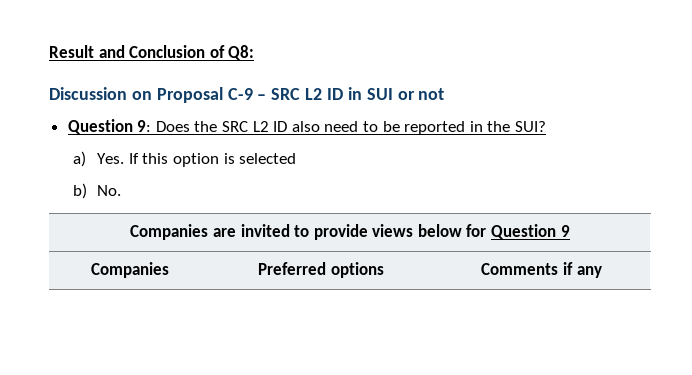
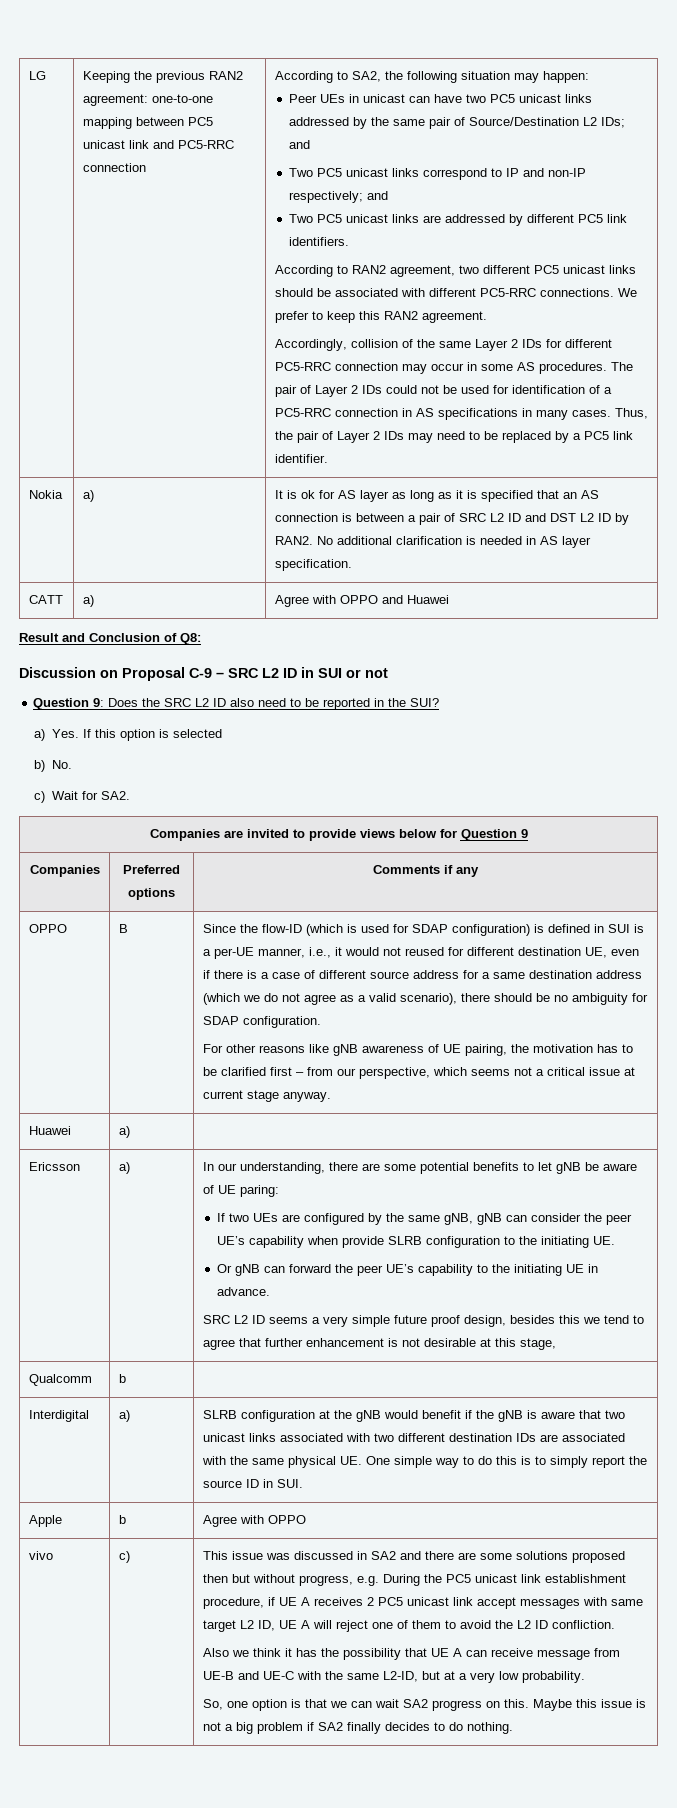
+ LG | Keeping the previous RAN2 agreement: one-to-one mapping between PC5 unicast link and PC5-RRC connection | According to SA2, the following situation may happen:
+ Peer UEs in unicast can have two PC5 unicast links addressed by the same pair of Source/Destination L2 IDs; and
+ Two PC5 unicast links correspond to IP and non-IP respectively; and
+ Two PC5 unicast links are addressed by different PC5 link identifiers.
+ According to RAN2 agreement, two different PC5 unicast links should be associated with different PC5-RRC connections. We prefer to keep this RAN2 agreement.
+ Accordingly, collision of the same Layer 2 IDs for different PC5-RRC connection may occur in some AS procedures. The pair of Layer 2 IDs could not be used for identification of a PC5-RRC connection in AS specifications in many cases. Thus, the pair of Layer 2 IDs may need to be replaced by a PC5 link identifier.
+ Nokia | a) | It is ok for AS layer as long as it is specified that an AS connection is between a pair of SRC L2 ID and DST L2 ID by RAN2. No additional clarification is needed in AS layer specification.
+ CATT | a) | Agree with OPPO and Huawei
+ c) Wait for SA2.
+ OPPO | B | Since the flow-ID (which is used for SDAP configuration) is defined in SUI is a per-UE manner, i.e., it would not reused for different destination UE, even if there is a case of different source address for a same destination address (which we do not agree as a valid scenario), there should be no ambiguity for SDAP configuration.
+ For other reasons like gNB awareness of UE pairing, the motivation has to be clarified first – from our perspective, which seems not a critical issue at current stage anyway.
+ Huawei | a) |
+ Ericsson | a) | In our understanding, there are some potential benefits to let gNB be aware of UE paring:
+ If two UEs are configured by the same gNB, gNB can consider the peer UE’s capability when provide SLRB configuration to the initiating UE.
+ Or gNB can forward the peer UE’s capability to the initiating UE in advance.
+ SRC L2 ID seems a very simple future proof design, besides this we tend to agree that further enhancement is not desirable at this stage,
+ Qualcomm | b |
+ Interdigital | a) | SLRB configuration at the gNB would benefit if the gNB is aware that two unicast links associated with two different destination IDs are associated with the same physical UE. One simple way to do this is to simply report the source ID in SUI.
+ Apple | b | Agree with OPPO
+ vivo | c) | This issue was discussed in SA2 and there are some solutions proposed then but without progress, e.g. During the PC5 unicast link establishment procedure, if UE A receives 2 PC5 unicast link accept messages with same target L2 ID, UE A will reject one of them to avoid the L2 ID confliction.
+ Also we think it has the possibility that UE A can receive message from UE-B and UE-C with the same L2-ID, but at a very low probability.
+ So, one option is that we can wait SA2 progress on this. Maybe this issue is not a big problem if SA2 finally decides to do nothing.

